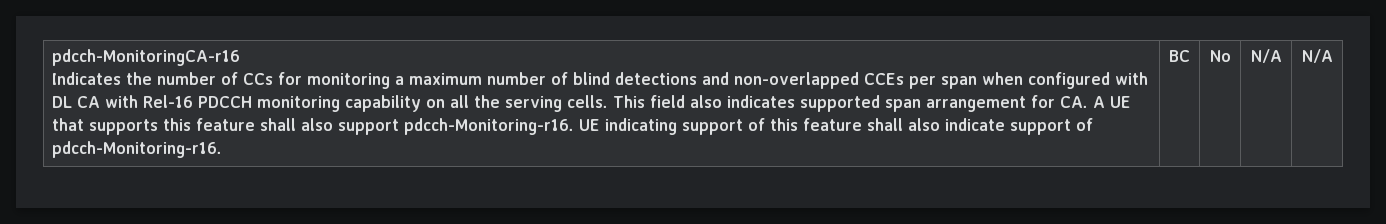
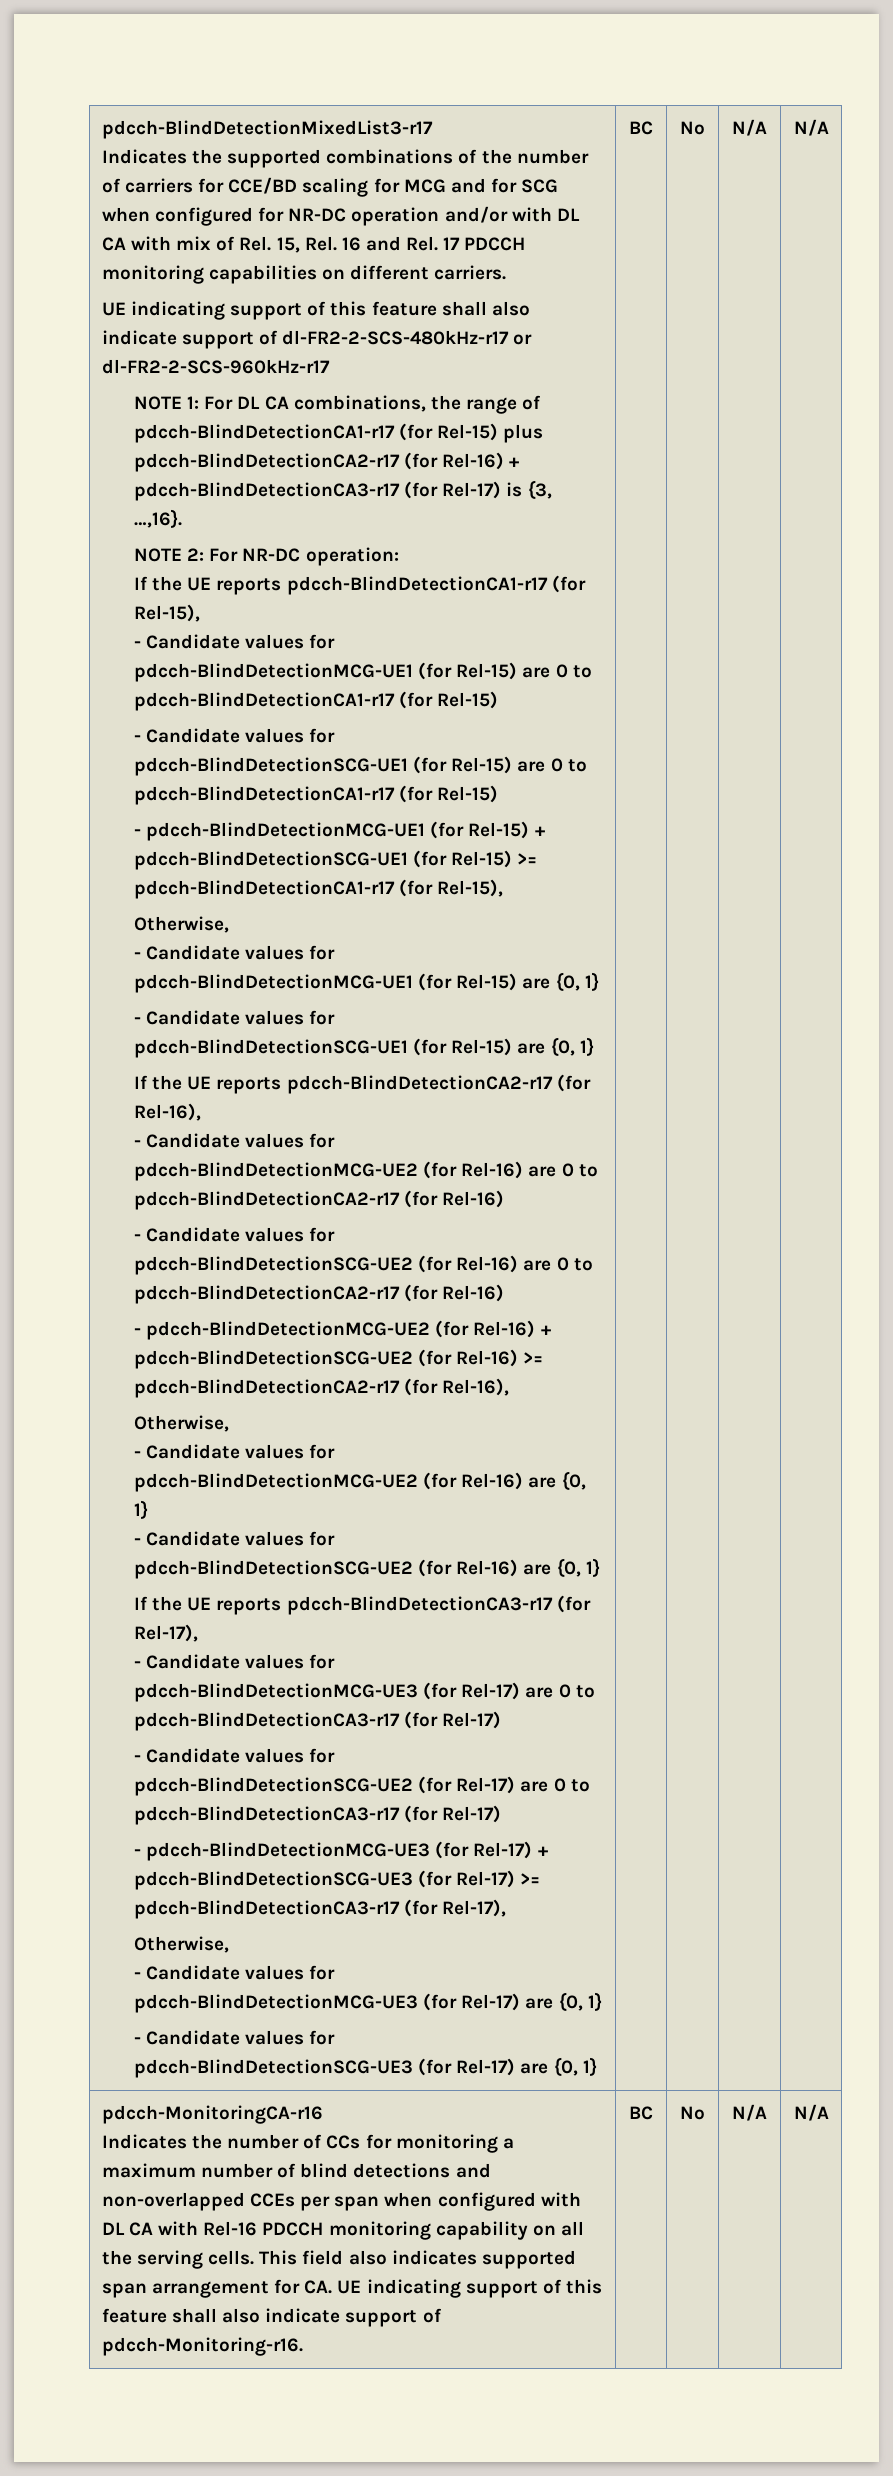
+ pdcch-BlindDetectionMixedList3-r17
+ Indicates the supported combinations of the number of carriers for CCE/BD scaling for MCG and for SCG when configured for NR-DC operation and/or with DL CA with mix of Rel. 15, Rel. 16 and Rel. 17 PDCCH monitoring capabilities on different carriers.
+ UE indicating support of this feature shall also indicate support of dl-FR2-2-SCS-480kHz-r17 or dl-FR2-2-SCS-960kHz-r17
+ NOTE 1: For DL CA combinations, the range of pdcch-BlindDetectionCA1-r17 (for Rel-15) plus pdcch-BlindDetectionCA2-r17 (for Rel-16) + pdcch-BlindDetectionCA3-r17 (for Rel-17) is {3, …,16}.
+ NOTE 2: For NR-DC operation:
+ If the UE reports pdcch-BlindDetectionCA1-r17 (for Rel-15),
+ - Candidate values for pdcch-BlindDetectionMCG-UE1 (for Rel-15) are 0 to pdcch-BlindDetectionCA1-r17 (for Rel-15)
+ - Candidate values for pdcch-BlindDetectionSCG-UE1 (for Rel-15) are 0 to pdcch-BlindDetectionCA1-r17 (for Rel-15)
+ - pdcch-BlindDetectionMCG-UE1 (for Rel-15) + pdcch-BlindDetectionSCG-UE1 (for Rel-15) >= pdcch-BlindDetectionCA1-r17 (for Rel-15),
+ Otherwise,
+ - Candidate values for pdcch-BlindDetectionMCG-UE1 (for Rel-15) are {0, 1}
+ - Candidate values for pdcch-BlindDetectionSCG-UE1 (for Rel-15) are {0, 1}
+ If the UE reports pdcch-BlindDetectionCA2-r17 (for Rel-16),
+ - Candidate values for pdcch-BlindDetectionMCG-UE2 (for Rel-16) are 0 to pdcch-BlindDetectionCA2-r17 (for Rel-16)
+ - Candidate values for pdcch-BlindDetectionSCG-UE2 (for Rel-16) are 0 to pdcch-BlindDetectionCA2-r17 (for Rel-16)
+ - pdcch-BlindDetectionMCG-UE2 (for Rel-16) + pdcch-BlindDetectionSCG-UE2 (for Rel-16) >= pdcch-BlindDetectionCA2-r17 (for Rel-16),
+ Otherwise,
+ - Candidate values for pdcch-BlindDetectionMCG-UE2 (for Rel-16) are {0, 1}
+ - Candidate values for pdcch-BlindDetectionSCG-UE2 (for Rel-16) are {0, 1}
+ If the UE reports pdcch-BlindDetectionCA3-r17 (for Rel-17),
+ - Candidate values for pdcch-BlindDetectionMCG-UE3 (for Rel-17) are 0 to pdcch-BlindDetectionCA3-r17 (for Rel-17)
+ - Candidate values for pdcch-BlindDetectionSCG-UE2 (for Rel-17) are 0 to pdcch-BlindDetectionCA3-r17 (for Rel-17)
+ - pdcch-BlindDetectionMCG-UE3 (for Rel-17) + pdcch-BlindDetectionSCG-UE3 (for Rel-17) >= pdcch-BlindDetectionCA3-r17 (for Rel-17),
+ Otherwise,
+ - Candidate values for pdcch-BlindDetectionMCG-UE3 (for Rel-17) are {0, 1}
+ - Candidate values for pdcch-BlindDetectionSCG-UE3 (for Rel-17) are {0, 1} | BC | No | N/A | N/A
- This field also indicates supported span arrangement for CA. A UE that supports this feature shall also support pdcch-Monitoring-r16. UE indicating support of this feature shall also indicate support of pdcch-Monitoring-r16.
+ This field also indicates supported span arrangement for CA. UE indicating support of this feature shall also indicate support of pdcch-Monitoring-r16.

